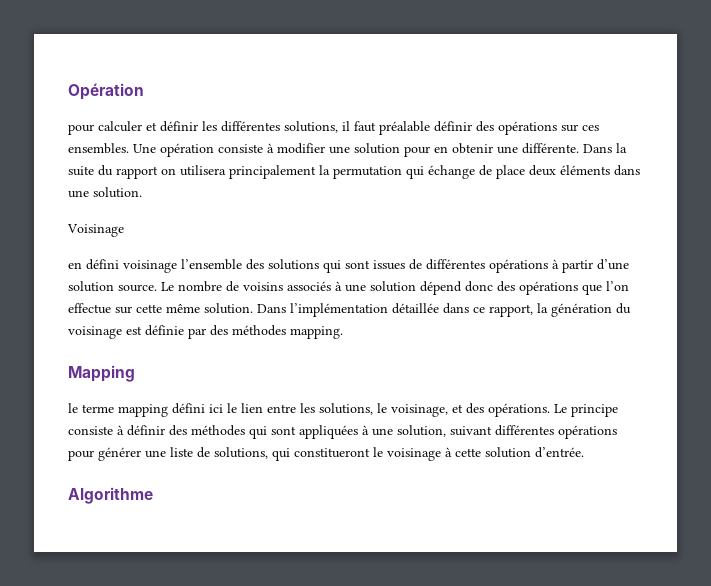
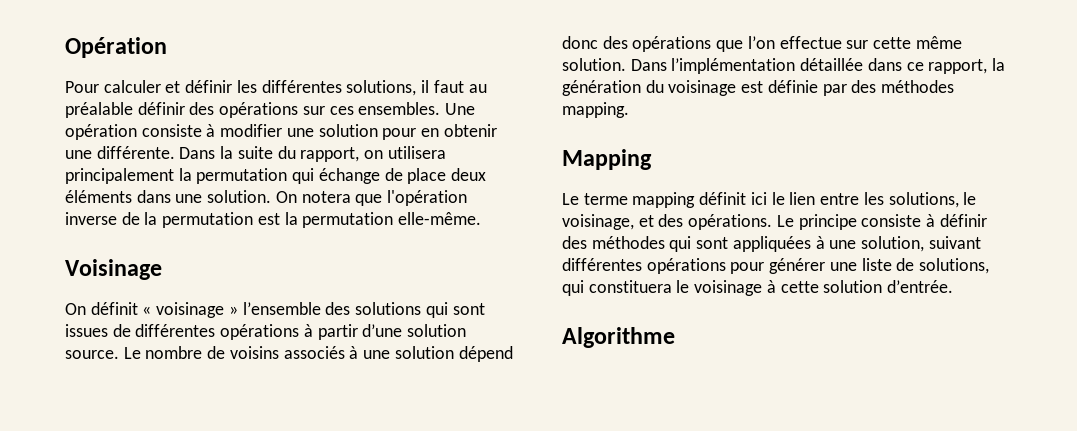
- pour calculer et définir les différentes solutions, il faut préalable définir des opérations sur ces ensembles.
+ Pour calculer et définir les différentes solutions, il faut au préalable définir des opérations sur ces ensembles.
- Dans la suite du rapport on utilisera principalement la permutation qui échange de place deux éléments dans une solution.
+ Dans la suite du rapport, on utilisera principalement la permutation qui échange de place deux éléments dans une solution. On notera que l'opération inverse de la permutation est la permutation elle-même.
  Voisinage
- en défini voisinage l’ensemble des solutions qui sont issues de différentes opérations à partir d’une solution source.
+ On définit « voisinage » l’ensemble des solutions qui sont issues de différentes opérations à partir d’une solution source.
- le terme mapping défini ici le lien entre les solutions, le voisinage, et des opérations.
+ Le terme mapping définit ici le lien entre les solutions, le voisinage, et des opérations.
- Le principe consiste à définir des méthodes qui sont appliquées à une solution, suivant différentes opérations pour générer une liste de solutions, qui constitueront le voisinage à cette solution d’entrée.
+ Le principe consiste à définir des méthodes qui sont appliquées à une solution, suivant différentes opérations pour générer une liste de solutions, qui constituera le voisinage à cette solution d’entrée.

